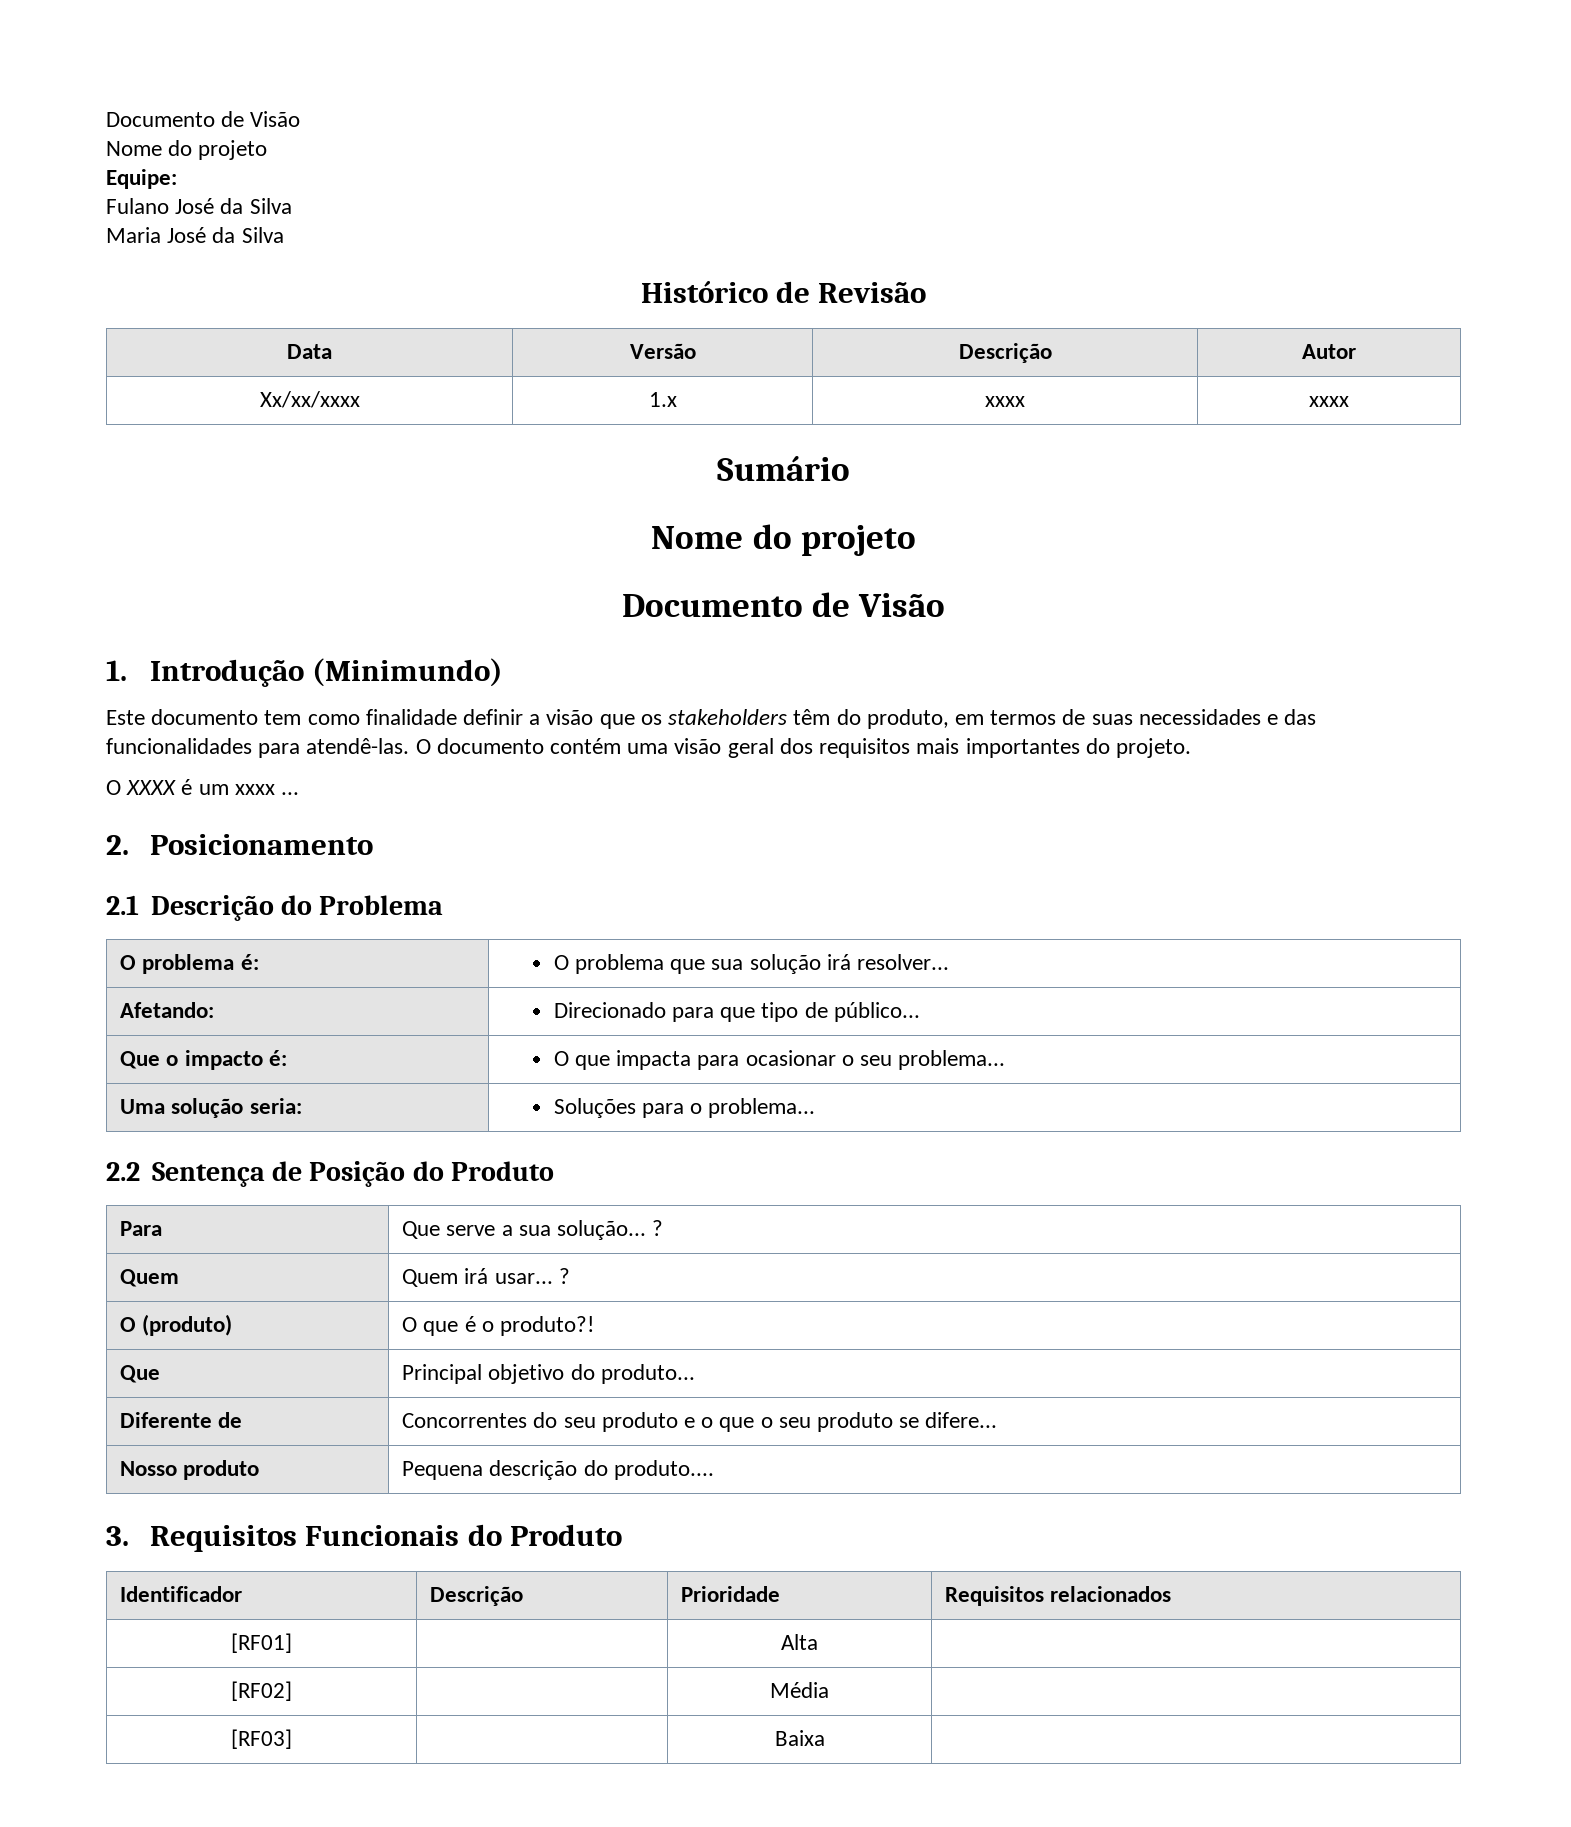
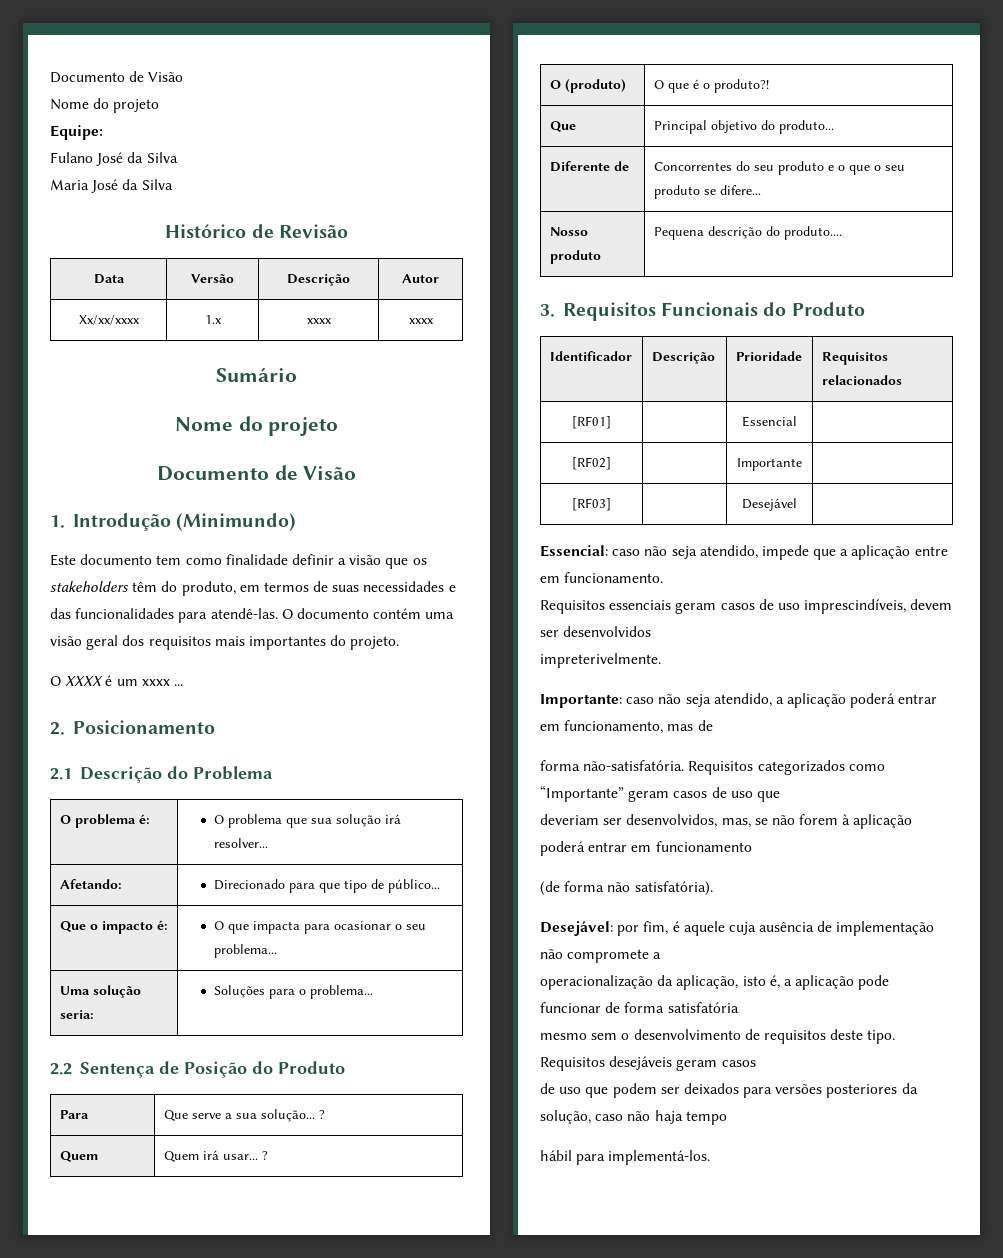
- [RF01] | | Alta |
+ [RF01] | | Essencial |
- [RF02] | | Média |
+ [RF02] | | Importante |
- [RF03] | | Baixa |
+ [RF03] | | Desejável |
+ Essencial: caso não seja atendido, impede que a aplicação entre em funcionamento.
+ Requisitos essenciais geram casos de uso imprescindíveis, devem ser desenvolvidos
+ impreterivelmente.
+ Importante: caso não seja atendido, a aplicação poderá entrar em funcionamento, mas de
+ forma não-satisfatória. Requisitos categorizados como “Importante” geram casos de uso que
+ deveriam ser desenvolvidos, mas, se não forem à aplicação poderá entrar em funcionamento
+ (de forma não satisfatória).
+ Desejável: por fim, é aquele cuja ausência de implementação não compromete a
+ operacionalização da aplicação, isto é, a aplicação pode funcionar de forma satisfatória
+ mesmo sem o desenvolvimento de requisitos deste tipo. Requisitos desejáveis geram casos
+ de uso que podem ser deixados para versões posteriores da solução, caso não haja tempo
+ hábil para implementá-los.

